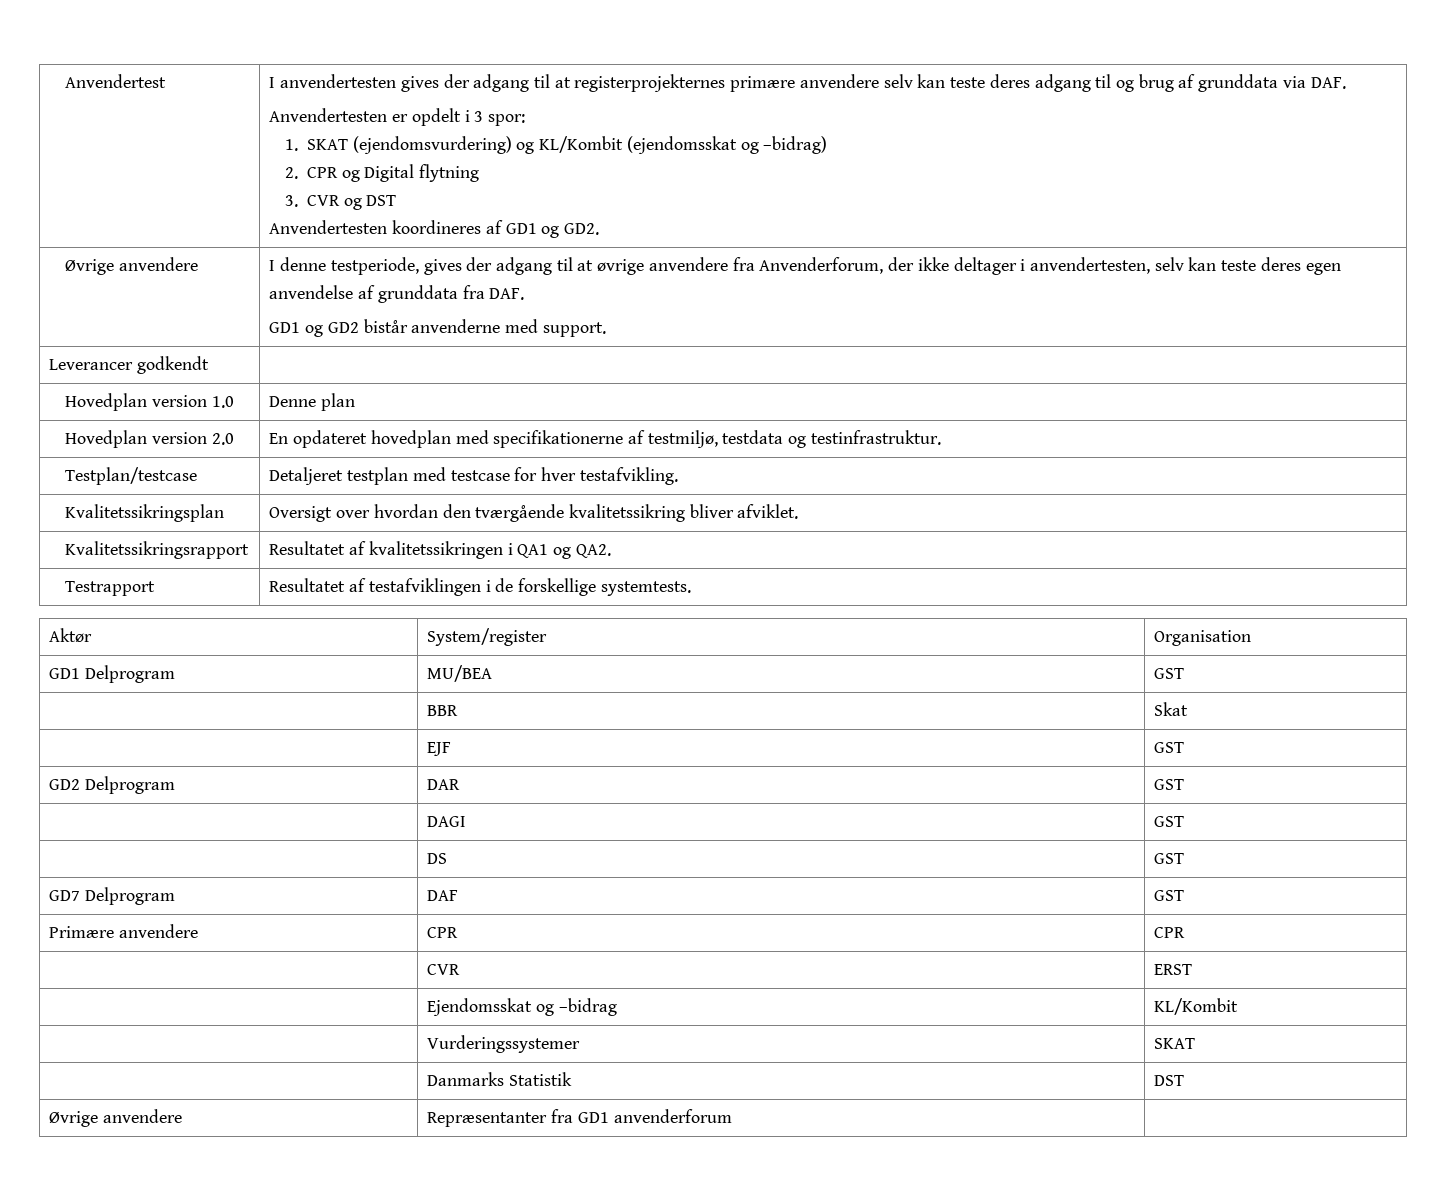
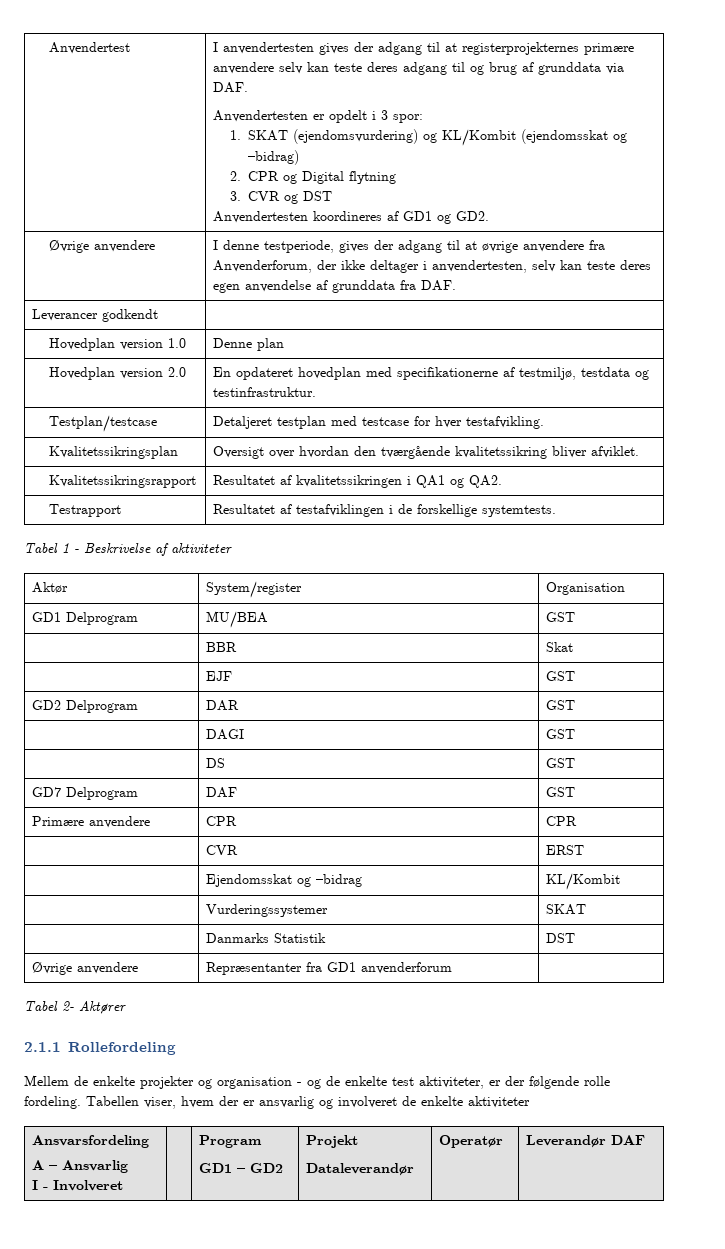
  Øvrige anvendere | I denne testperiode, gives der adgang til at øvrige anvendere fra Anvenderforum, der ikke deltager i anvendertesten, selv kan teste deres egen anvendelse af grunddata fra DAF.
- GD1 og GD2 bistår anvenderne med support.
+ Tabel 1 - Beskrivelse af aktiviteter
+ Tabel 2- Aktører
+ 2.1.1 Rollefordeling
+ Mellem de enkelte projekter og organisation - og de enkelte test aktiviteter, er der følgende rolle fordeling. Tabellen viser, hvem der er ansvarlig og involveret de enkelte aktiviteter
+ Ansvarsfordeling
+ A – Ansvarlig
+ I - Involveret | | Program
+ GD1 – GD2 | Projekt
+ Dataleverandør | Operatør | Leverandør DAF

